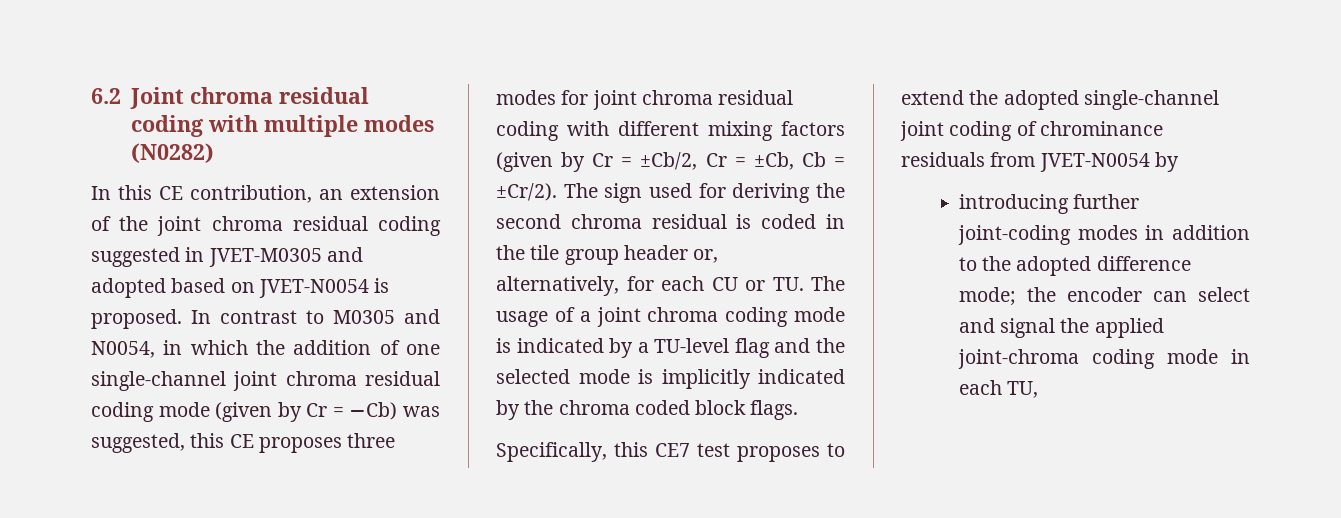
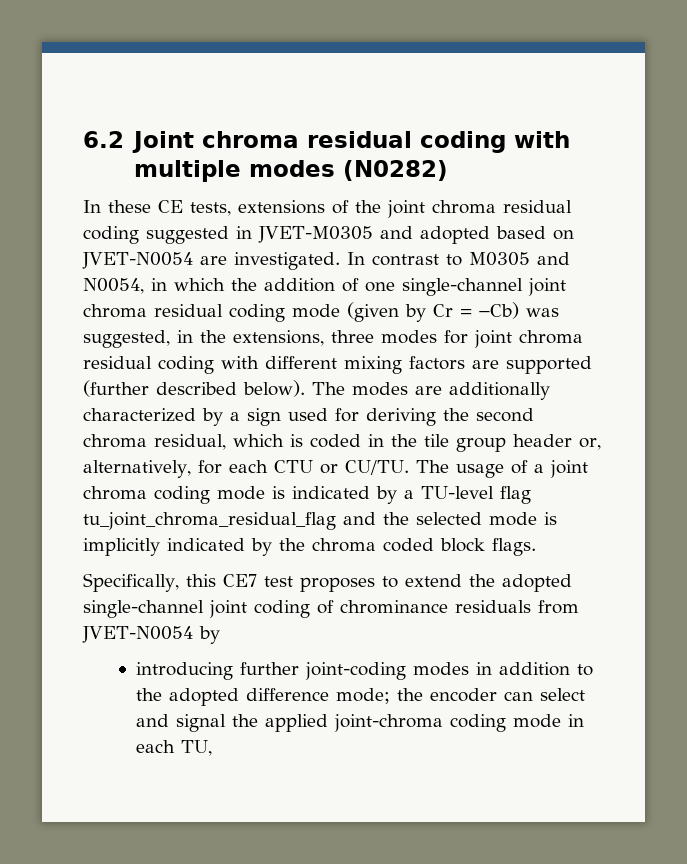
- In this CE contribution, an extension of the joint chroma residual coding suggested in JVET-M0305 and adopted based on JVET-N0054 is proposed.
+ In these CE tests, extensions of the joint chroma residual coding suggested in JVET-M0305 and adopted based on JVET-N0054 are investigated.
- In contrast to M0305 and N0054, in which the addition of one single-channel joint chroma residual coding mode (given by Cr = −Cb) was suggested, this CE proposes three modes for joint chroma residual coding with different mixing factors (given by Cr = ±Cb/2, Cr = ±Cb, Cb = ±Cr/2). The sign used for deriving the second chroma residual is coded in the tile group header or, alternatively, for each CU or TU. The usage of a joint chroma coding mode is indicated by a TU-level flag and the selected mode is implicitly indicated by the chroma coded block flags.
+ In contrast to M0305 and N0054, in which the addition of one single-channel joint chroma residual coding mode (given by Cr = −Cb) was suggested, in the extensions, three modes for joint chroma residual coding with different mixing factors are supported (further described below). The modes are additionally characterized by a sign used for deriving the second chroma residual, which is coded in the tile group header or, alternatively, for each CTU or CU/TU. The usage of a joint chroma coding mode is indicated by a TU-level flag tu_joint_chroma_residual_flag and the selected mode is implicitly indicated by the chroma coded block flags.

